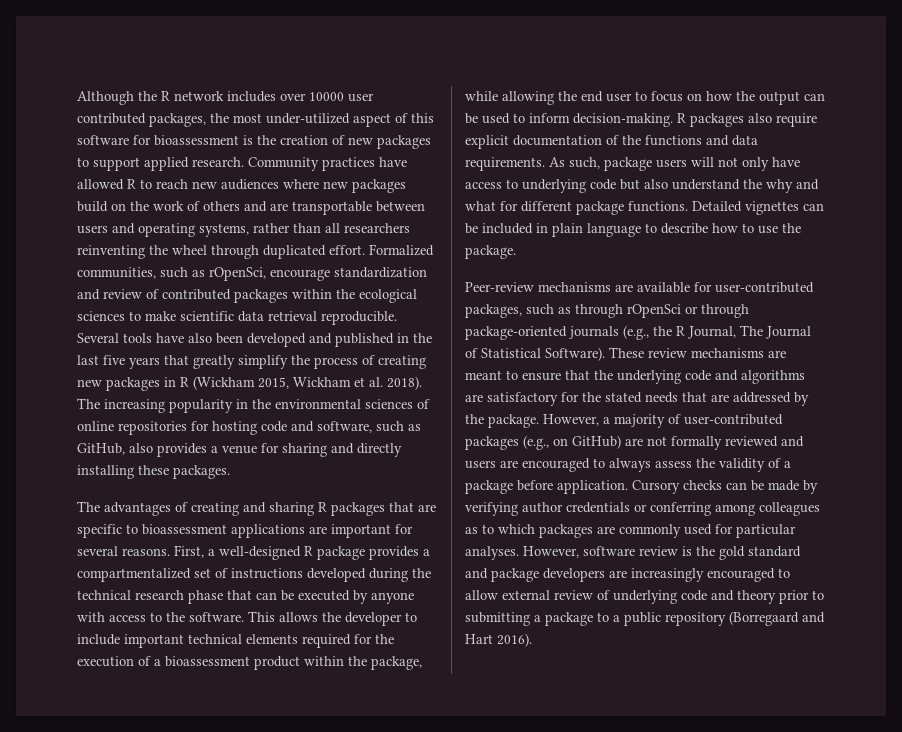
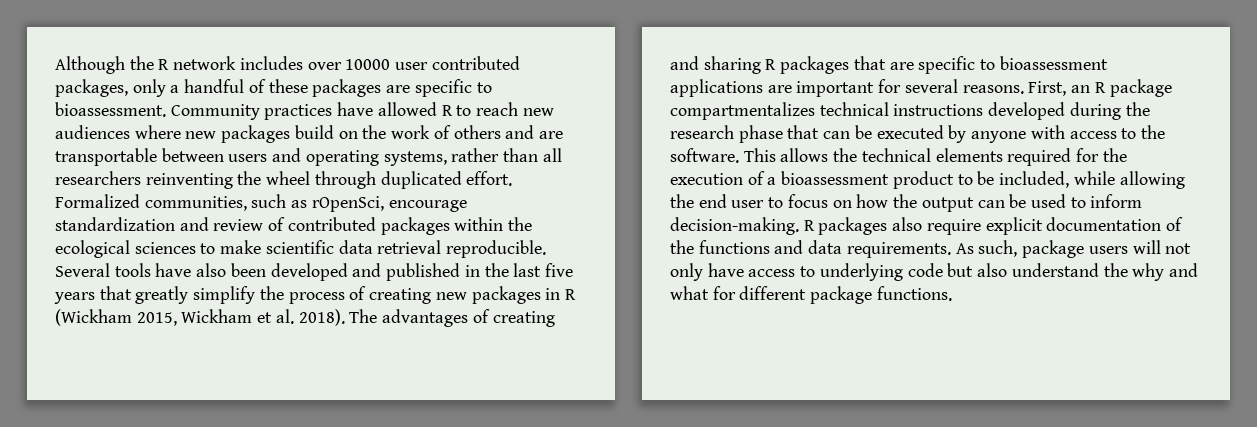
- Although the R network includes over 10000 user contributed packages, the most under-utilized aspect of this software for bioassessment is the creation of new packages to support applied research.
+ Although the R network includes over 10000 user contributed packages, only a handful of these packages are specific to bioassessment.
- The increasing popularity in the environmental sciences of online repositories for hosting code and software, such as GitHub, also provides a venue for sharing and directly installing these packages.
- First, a well-designed R package provides a compartmentalized set of instructions developed during the technical research phase that can be executed by anyone with access to the software.
+ First, an R package compartmentalizes technical instructions developed during the research phase that can be executed by anyone with access to the software.
- This allows the developer to include important technical elements required for the execution of a bioassessment product within the package, while allowing the end user to focus on how the output can be used to inform decision-making.
+ This allows the technical elements required for the execution of a bioassessment product to be included, while allowing the end user to focus on how the output can be used to inform decision-making.
- Detailed vignettes can be included in plain language to describe how to use the package.
- Peer-review mechanisms are available for user-contributed packages, such as through rOpenSci or through package-oriented journals (e.g., the R Journal, The Journal of Statistical Software). These review mechanisms are meant to ensure that the underlying code and algorithms are satisfactory for the stated needs that are addressed by the package. However, a majority of user-contributed packages (e.g., on GitHub) are not formally reviewed and users are encouraged to always assess the validity of a package before application. Cursory checks can be made by verifying author credentials or conferring among colleagues as to which packages are commonly used for particular analyses. However, software review is the gold standard and package developers are increasingly encouraged to allow external review of underlying code and theory prior to submitting a package to a public repository (Borregaard and Hart 2016).

